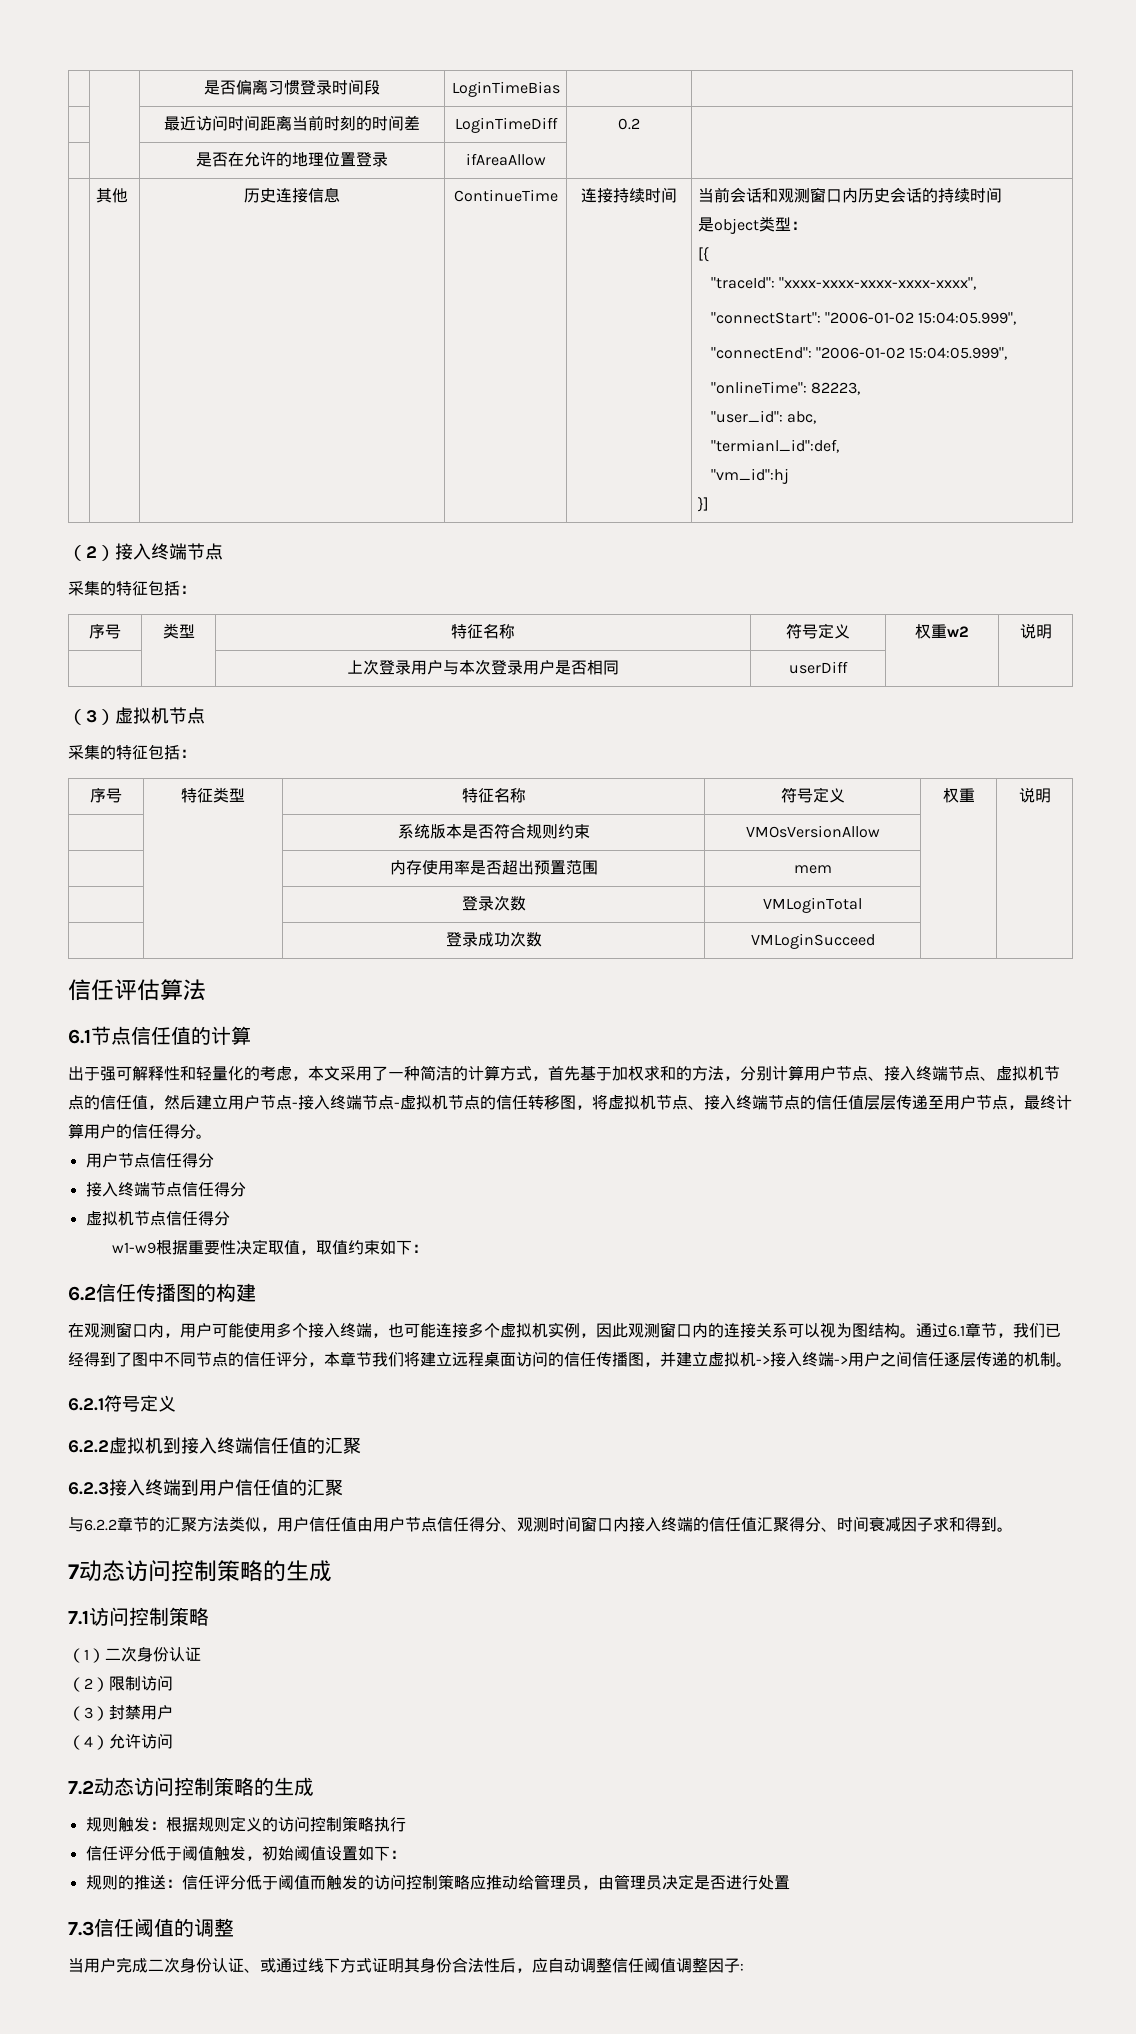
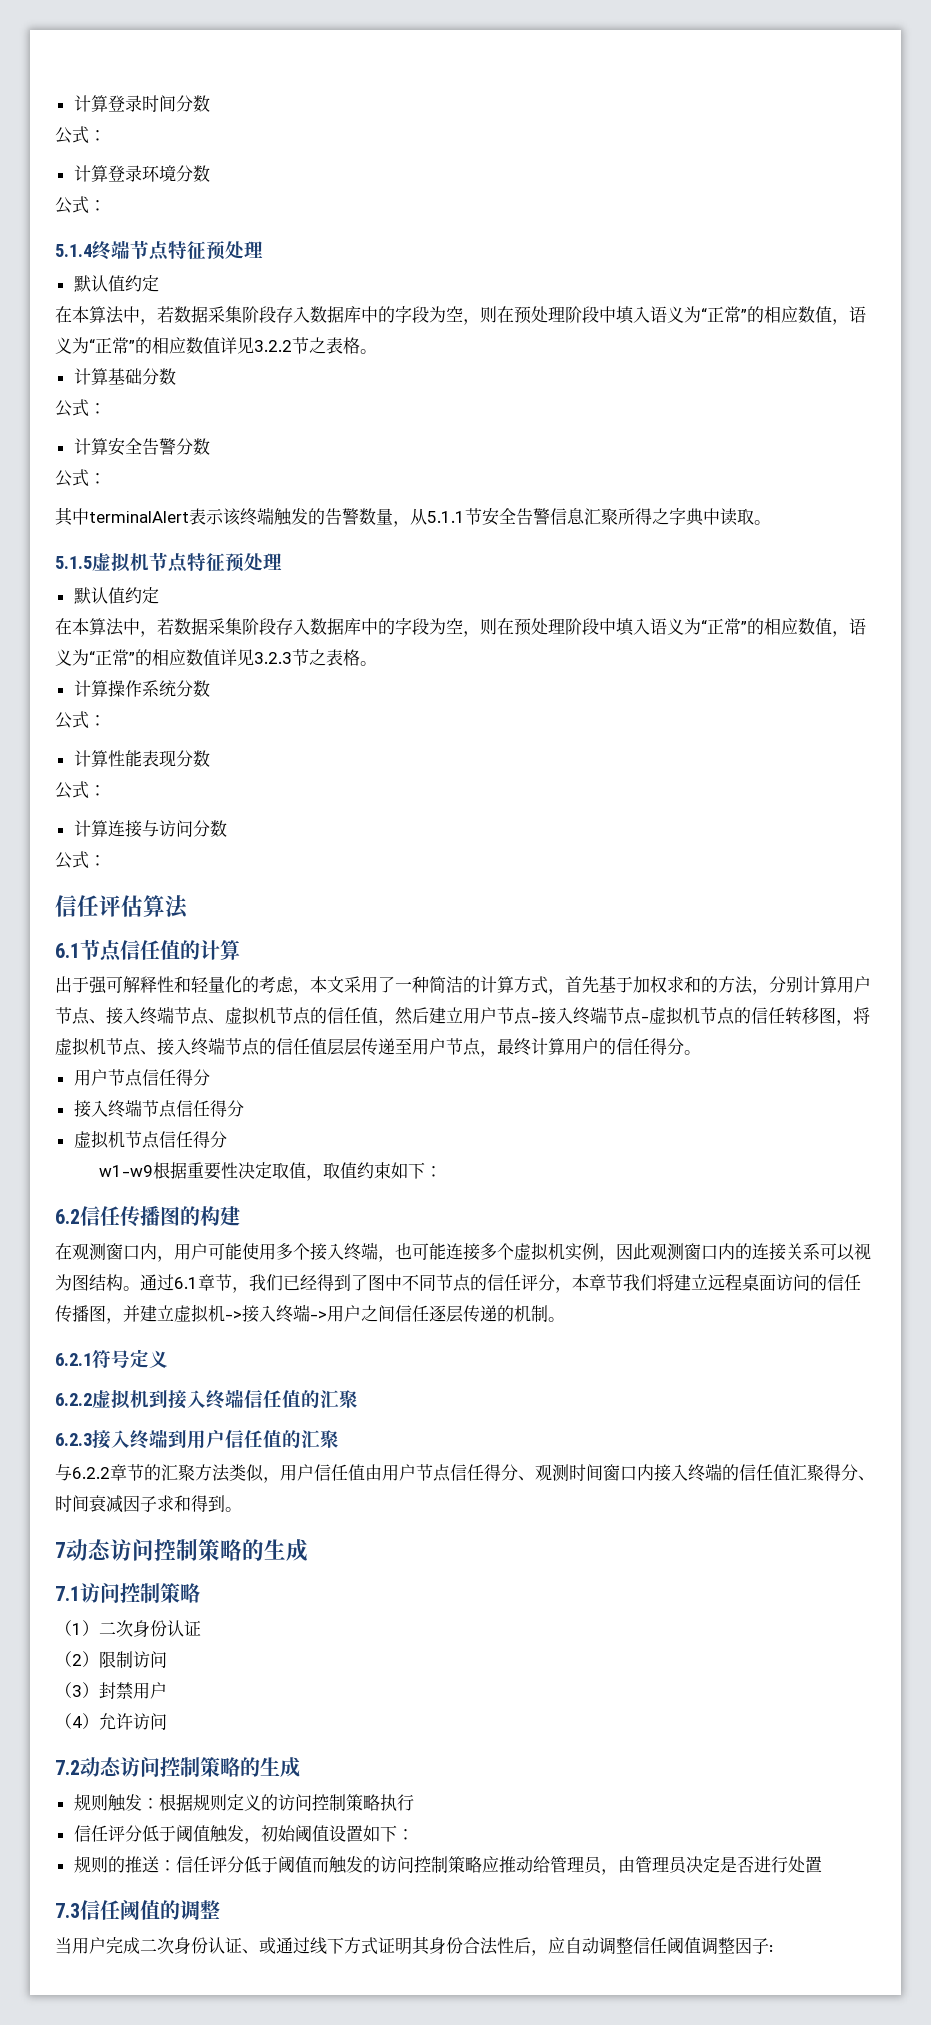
- | | 是否偏离习惯登录时间段 | LoginTimeBias | |
- | | 最近访问时间距离当前时刻的时间差 | LoginTimeDiff | 0.2 |
- | | 是否在允许的地理位置登录 | ifAreaAllow | |
- | 其他 | 历史连接信息 | ContinueTime | 连接持续时间 | 当前会话和观测窗口内历史会话的持续时间
- 是object类型：
- [{
- "traceId": "xxxx-xxxx-xxxx-xxxx-xxxx",
- "connectStart": "2006-01-02 15:04:05.999",
- "connectEnd": "2006-01-02 15:04:05.999",
- "onlineTime": 82223,
- "user_id": abc,
- "termianl_id":def,
- "vm_id":hj
- }]
- （2）接入终端节点
- 采集的特征包括：
- 序号 | 类型 | 特征名称 | 符号定义 | 权重w2 | 说明
- | | 上次登录用户与本次登录用户是否相同 | userDiff | |
- （3）虚拟机节点
- 采集的特征包括：
- 序号 | 特征类型 | 特征名称 | 符号定义 | 权重 | 说明
- | | 系统版本是否符合规则约束 | VMOsVersionAllow | |
- | | 内存使用率是否超出预置范围 | mem | |
- | | 登录次数 | VMLoginTotal | |
- | | 登录成功次数 | VMLoginSucceed | |
+ 计算登录时间分数
+ 公式：
+ 计算登录环境分数
+ 公式：
+ 5.1.4终端节点特征预处理
+ 默认值约定
+ 在本算法中，若数据采集阶段存入数据库中的字段为空，则在预处理阶段中填入语义为“正常”的相应数值，语义为“正常”的相应数值详见3.2.2节之表格。
+ 计算基础分数
+ 公式：
+ 计算安全告警分数
+ 公式：
+ 其中terminalAlert表示该终端触发的告警数量，从5.1.1节安全告警信息汇聚所得之字典中读取。
+ 5.1.5虚拟机节点特征预处理
+ 默认值约定
+ 在本算法中，若数据采集阶段存入数据库中的字段为空，则在预处理阶段中填入语义为“正常”的相应数值，语义为“正常”的相应数值详见3.2.3节之表格。
+ 计算操作系统分数
+ 公式：
+ 计算性能表现分数
+ 公式：
+ 计算连接与访问分数
+ 公式：

